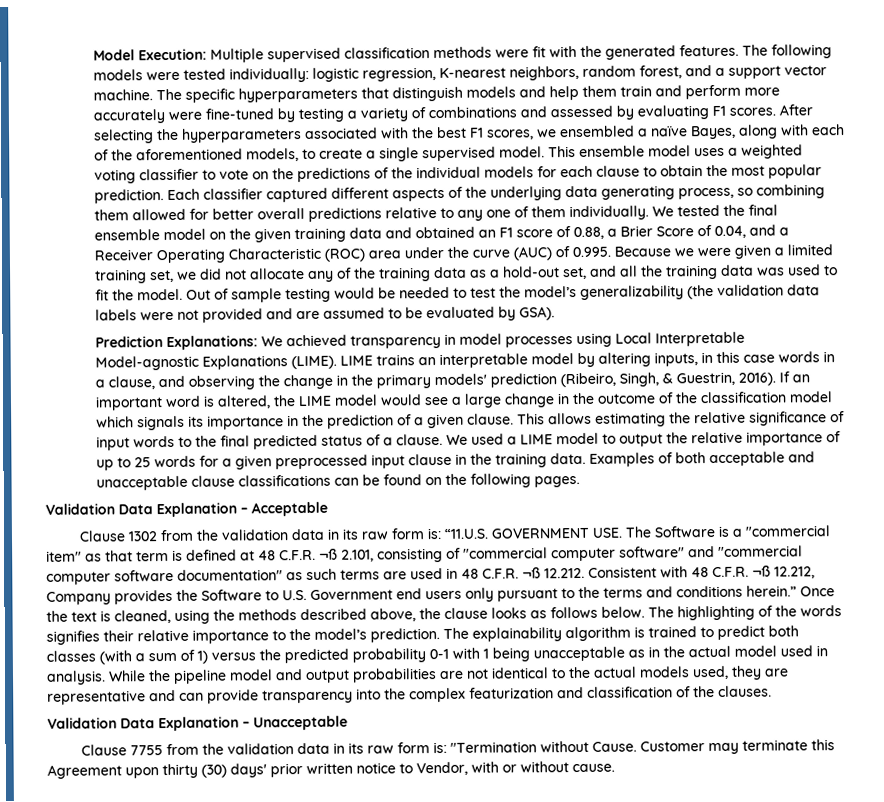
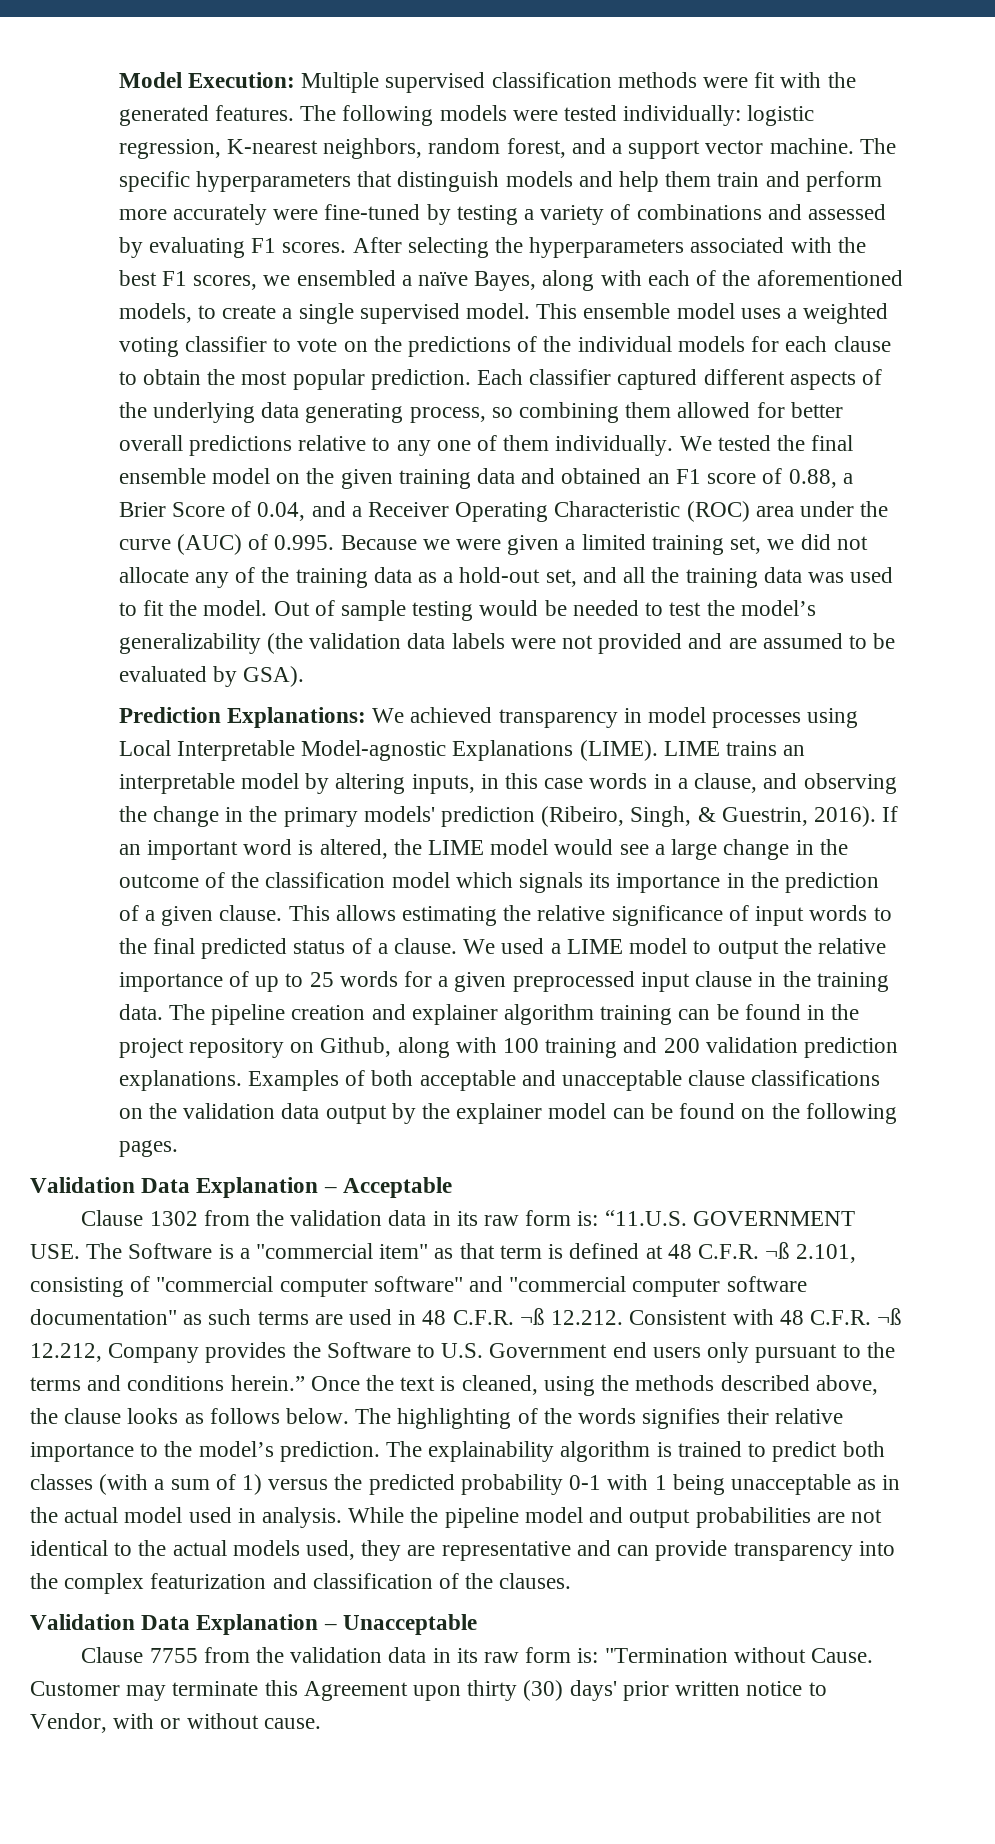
+ The pipeline creation and explainer algorithm training can be found in the project repository on Github, along with 100 training and 200 validation prediction explanations.
- Examples of both acceptable and unacceptable clause classifications can be found on the following pages.
+ Examples of both acceptable and unacceptable clause classifications on the validation data output by the explainer model can be found on the following pages.

